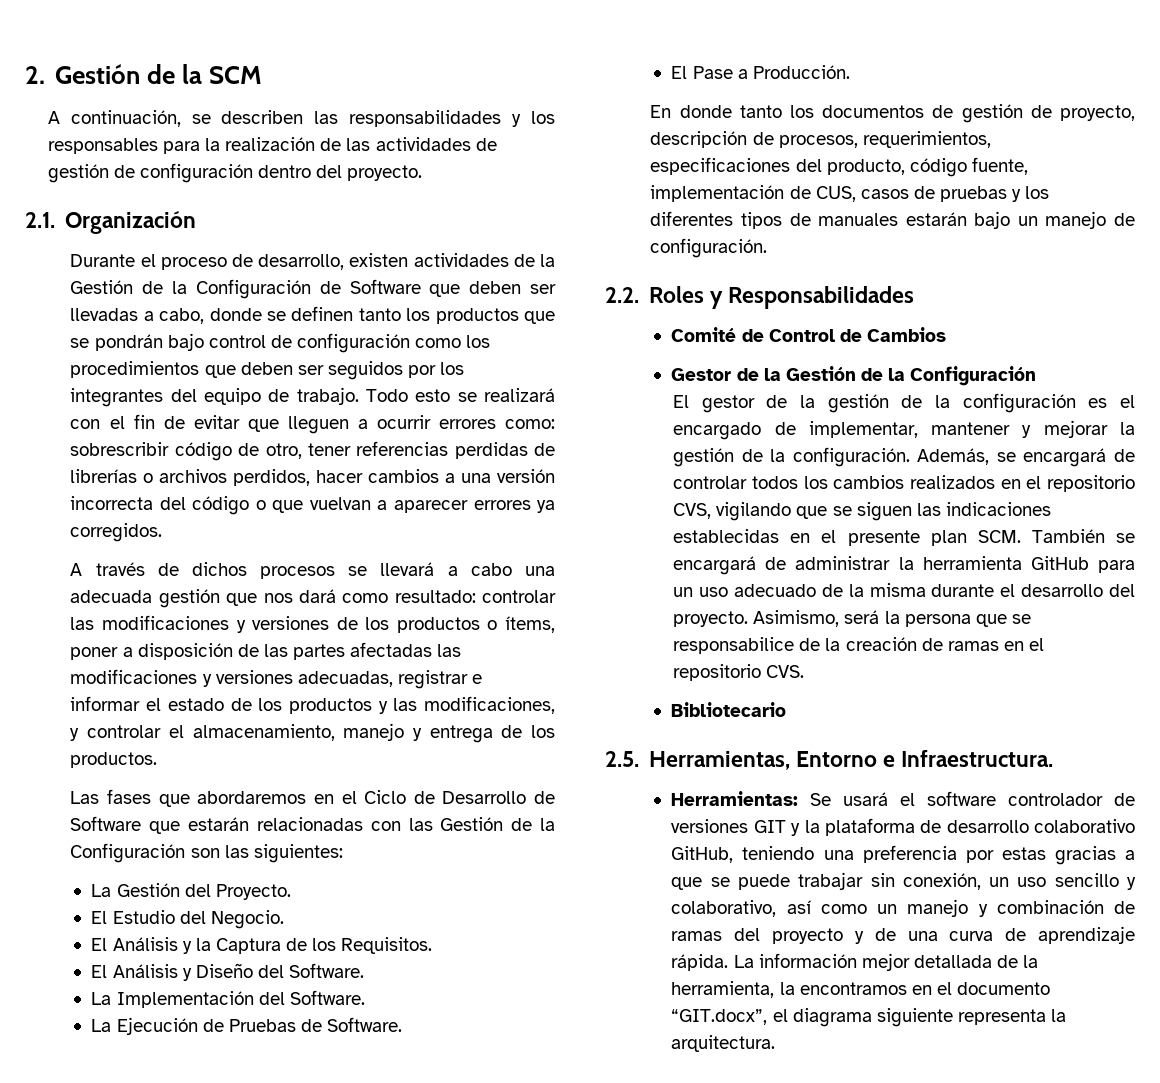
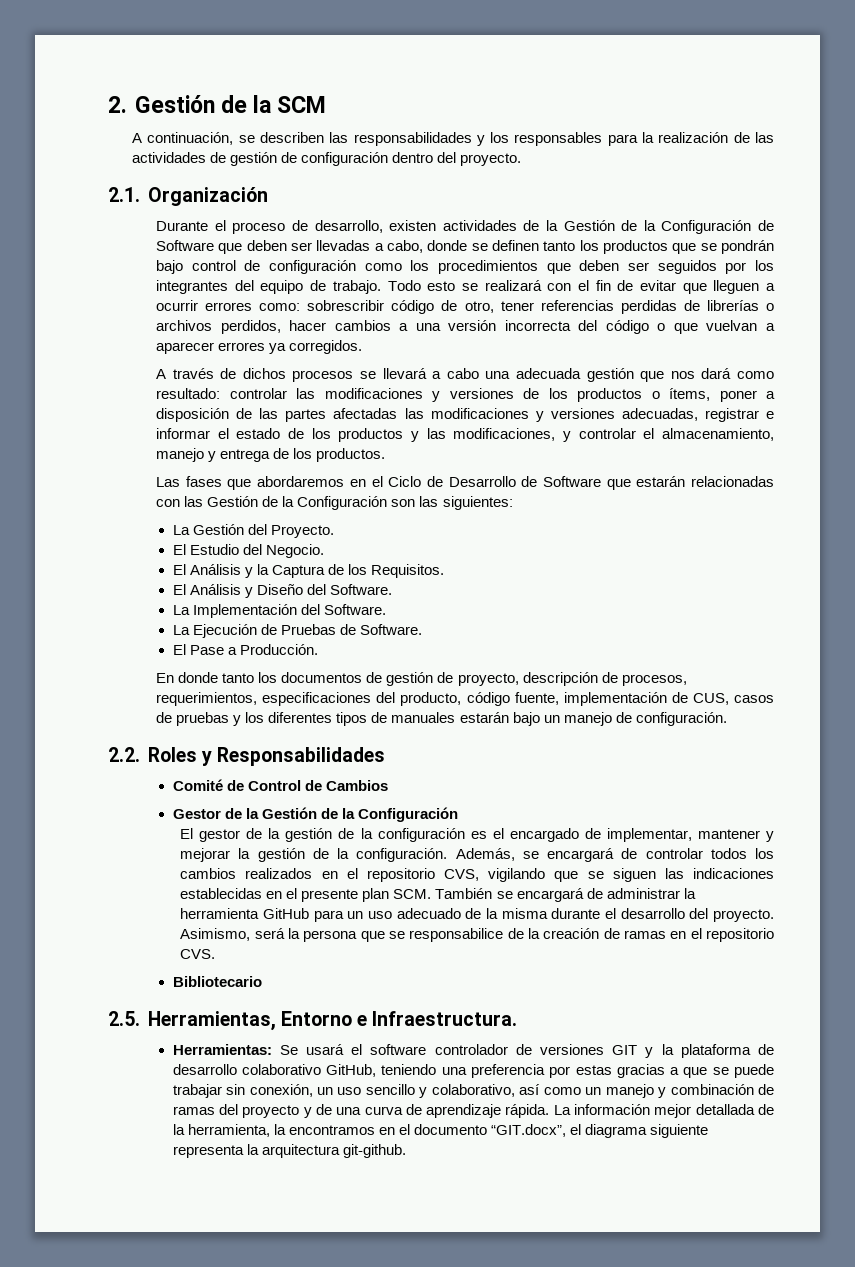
- La información mejor detallada de la herramienta, la encontramos en el documento “GIT.docx”, el diagrama siguiente representa la arquitectura.
+ La información mejor detallada de la herramienta, la encontramos en el documento “GIT.docx”, el diagrama siguiente representa la arquitectura git-github.

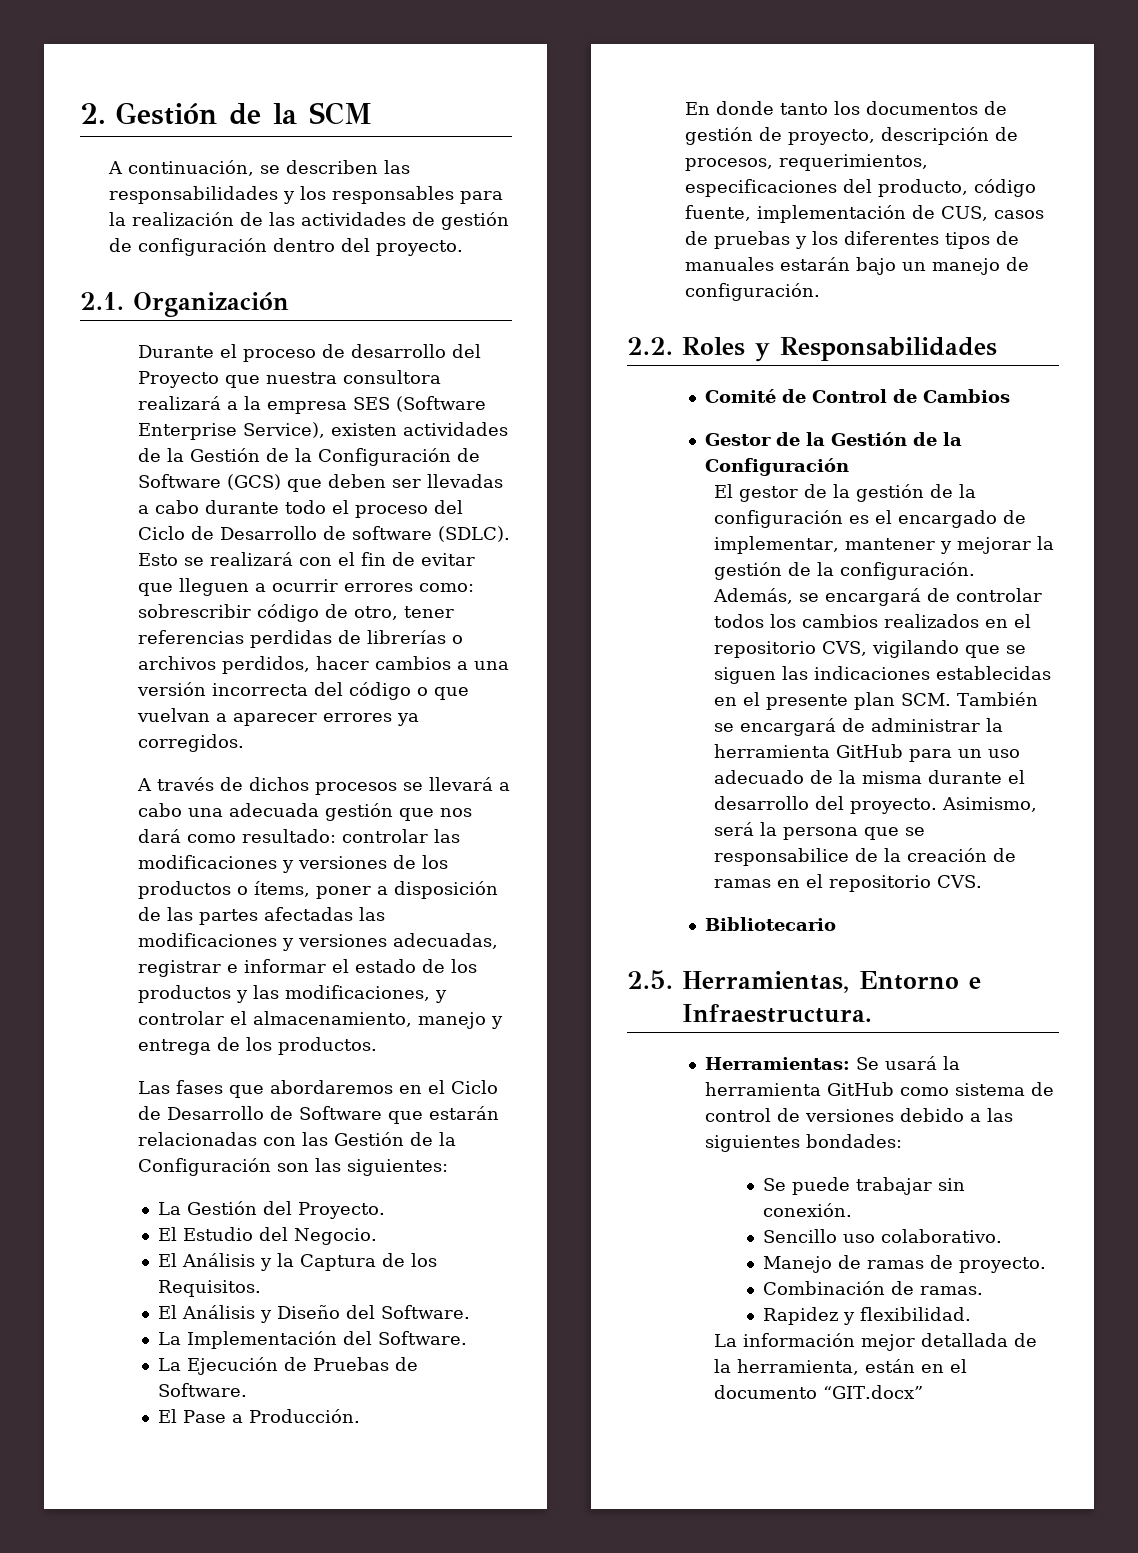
- Durante el proceso de desarrollo, existen actividades de la Gestión de la Configuración de Software que deben ser llevadas a cabo, donde se definen tanto los productos que se pondrán bajo control de configuración como los procedimientos que deben ser seguidos por los integrantes del equipo de trabajo. Todo esto se realizará con el fin de evitar que lleguen a ocurrir errores como: sobrescribir código de otro, tener referencias perdidas de librerías o archivos perdidos, hacer cambios a una versión incorrecta del código o que vuelvan a aparecer errores ya corregidos.
+ Durante el proceso de desarrollo del Proyecto que nuestra consultora realizará a la empresa SES (Software Enterprise Service), existen actividades de la Gestión de la Configuración de Software (GCS) que deben ser llevadas a cabo durante todo el proceso del Ciclo de Desarrollo de software (SDLC). Esto se realizará con el fin de evitar que lleguen a ocurrir errores como: sobrescribir código de otro, tener referencias perdidas de librerías o archivos perdidos, hacer cambios a una versión incorrecta del código o que vuelvan a aparecer errores ya corregidos.
- Herramientas: Se usará el software controlador de versiones GIT y la plataforma de desarrollo colaborativo GitHub, teniendo una preferencia por estas gracias a que se puede trabajar sin conexión, un uso sencillo y colaborativo, así como un manejo y combinación de ramas del proyecto y de una curva de aprendizaje rápida. La información mejor detallada de la herramienta, la encontramos en el documento “GIT.docx”, el diagrama siguiente representa la arquitectura git-github.
+ Herramientas: Se usará la herramienta GitHub como sistema de control de versiones debido a las siguientes bondades:
+ Se puede trabajar sin conexión.
+ Sencillo uso colaborativo.
+ Manejo de ramas de proyecto.
+ Combinación de ramas.
+ Rapidez y flexibilidad.
+ La información mejor detallada de la herramienta, están en el documento “GIT.docx”

